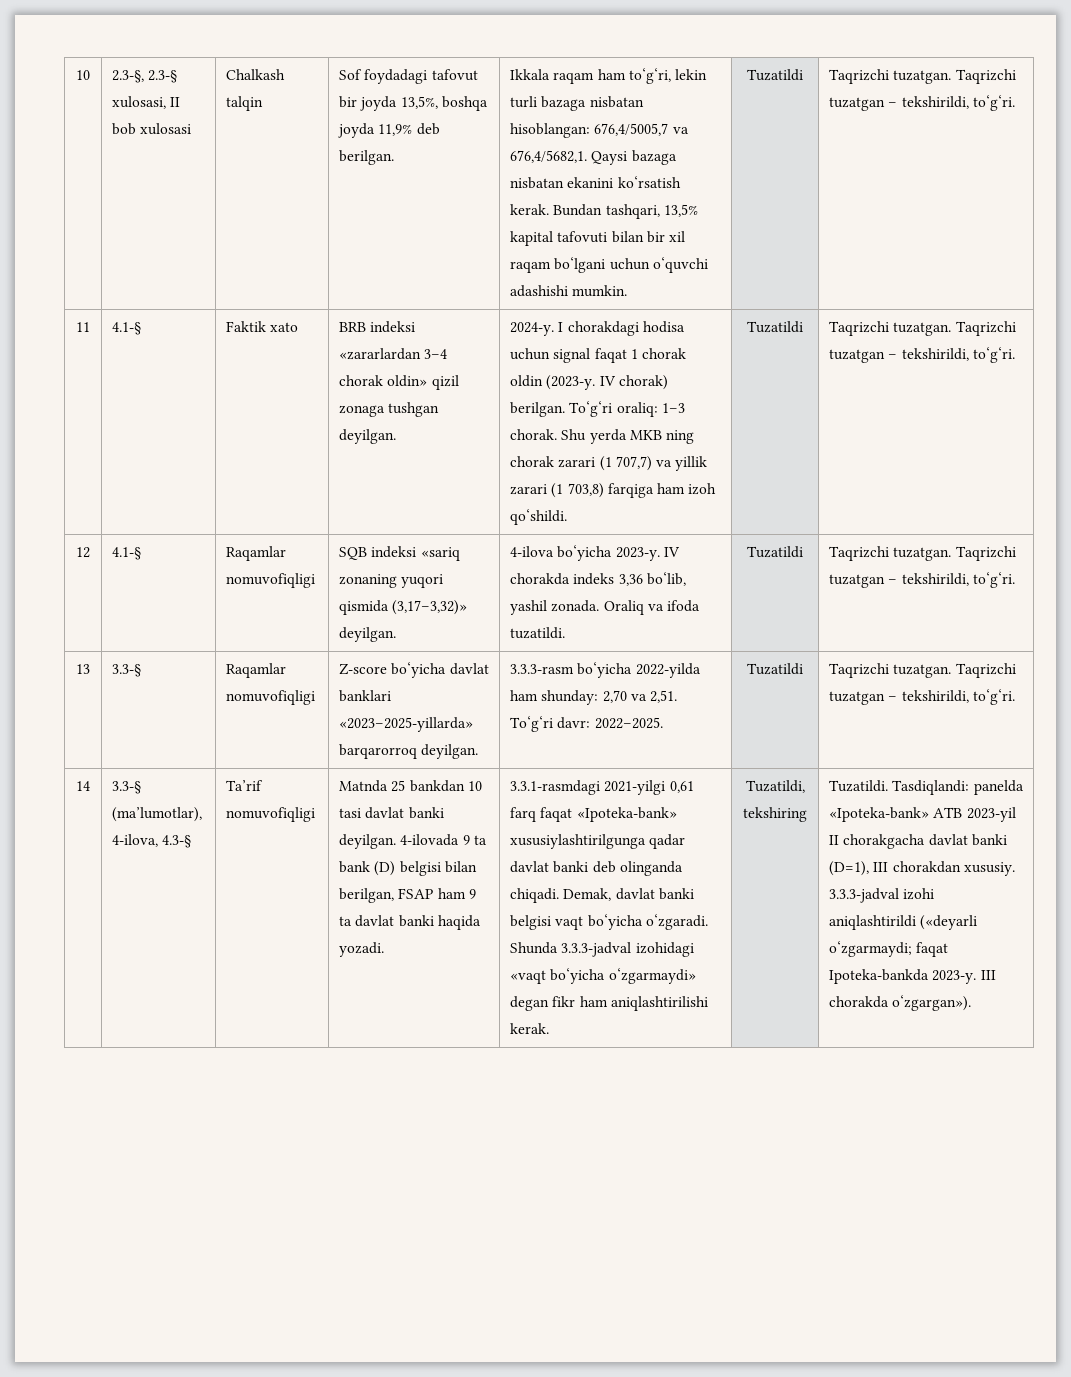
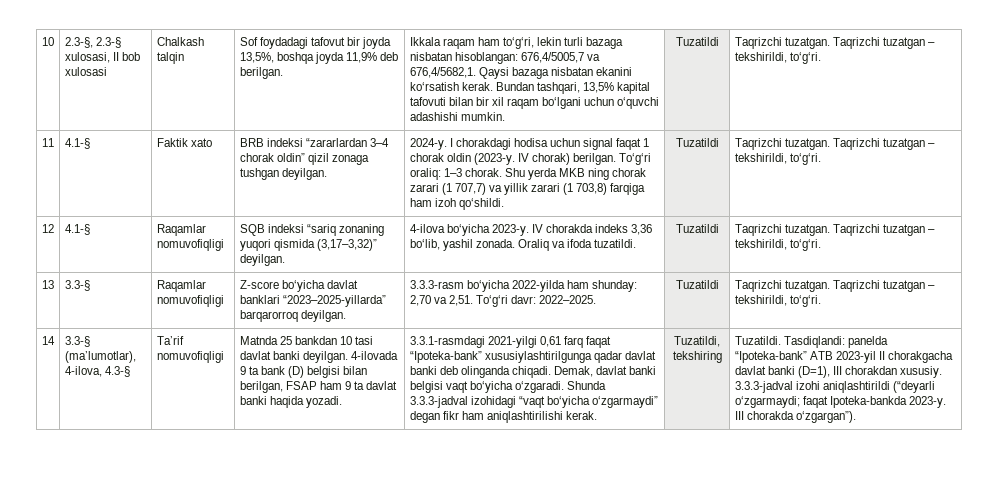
- BRB indeksi «zararlardan 3–4 chorak oldin» qizil zonaga tushgan deyilgan.
+ BRB indeksi “zararlardan 3–4 chorak oldin” qizil zonaga tushgan deyilgan.
- 12 | 4.1-§ | Raqamlar nomuvofiqligi | SQB indeksi «sariq zonaning yuqori qismida (3,17–3,32)» deyilgan. | 4-ilova bo‘yicha 2023-y. IV chorakda indeks 3,36 bo‘lib, yashil zonada. Oraliq va ifoda tuzatildi. | Tuzatildi | Taqrizchi tuzatgan. Taqrizchi tuzatgan – tekshirildi, to‘g‘ri.
+ 12 | 4.1-§ | Raqamlar nomuvofiqligi | SQB indeksi “sariq zonaning yuqori qismida (3,17–3,32)” deyilgan. | 4-ilova bo‘yicha 2023-y. IV chorakda indeks 3,36 bo‘lib, yashil zonada. Oraliq va ifoda tuzatildi. | Tuzatildi | Taqrizchi tuzatgan. Taqrizchi tuzatgan – tekshirildi, to‘g‘ri.
- 13 | 3.3-§ | Raqamlar nomuvofiqligi | Z-score bo‘yicha davlat banklari «2023–2025-yillarda» barqarorroq deyilgan. | 3.3.3-rasm bo‘yicha 2022-yilda ham shunday: 2,70 va 2,51. To‘g‘ri davr: 2022–2025. | Tuzatildi | Taqrizchi tuzatgan. Taqrizchi tuzatgan – tekshirildi, to‘g‘ri.
+ 13 | 3.3-§ | Raqamlar nomuvofiqligi | Z-score bo‘yicha davlat banklari “2023–2025-yillarda” barqarorroq deyilgan. | 3.3.3-rasm bo‘yicha 2022-yilda ham shunday: 2,70 va 2,51. To‘g‘ri davr: 2022–2025. | Tuzatildi | Taqrizchi tuzatgan. Taqrizchi tuzatgan – tekshirildi, to‘g‘ri.
- 3.3.1-rasmdagi 2021-yilgi 0,61 farq faqat «Ipoteka-bank» xususiylashtirilgunga qadar davlat banki deb olinganda chiqadi.
+ 3.3.1-rasmdagi 2021-yilgi 0,61 farq faqat “Ipoteka-bank” xususiylashtirilgunga qadar davlat banki deb olinganda chiqadi.
- Shunda 3.3.3-jadval izohidagi «vaqt bo‘yicha o‘zgarmaydi» degan fikr ham aniqlashtirilishi kerak.
+ Shunda 3.3.3-jadval izohidagi “vaqt bo‘yicha o‘zgarmaydi” degan fikr ham aniqlashtirilishi kerak.
- Tasdiqlandi: panelda «Ipoteka-bank» ATB 2023-yil II chorakgacha davlat banki (D=1), III chorakdan xususiy.
+ Tasdiqlandi: panelda “Ipoteka-bank” ATB 2023-yil II chorakgacha davlat banki (D=1), III chorakdan xususiy.
- 3.3.3-jadval izohi aniqlashtirildi («deyarli o‘zgarmaydi; faqat Ipoteka-bankda 2023-y.
+ 3.3.3-jadval izohi aniqlashtirildi (“deyarli o‘zgarmaydi; faqat Ipoteka-bankda 2023-y.
- III chorakda o‘zgargan»).
+ III chorakda o‘zgargan”).

